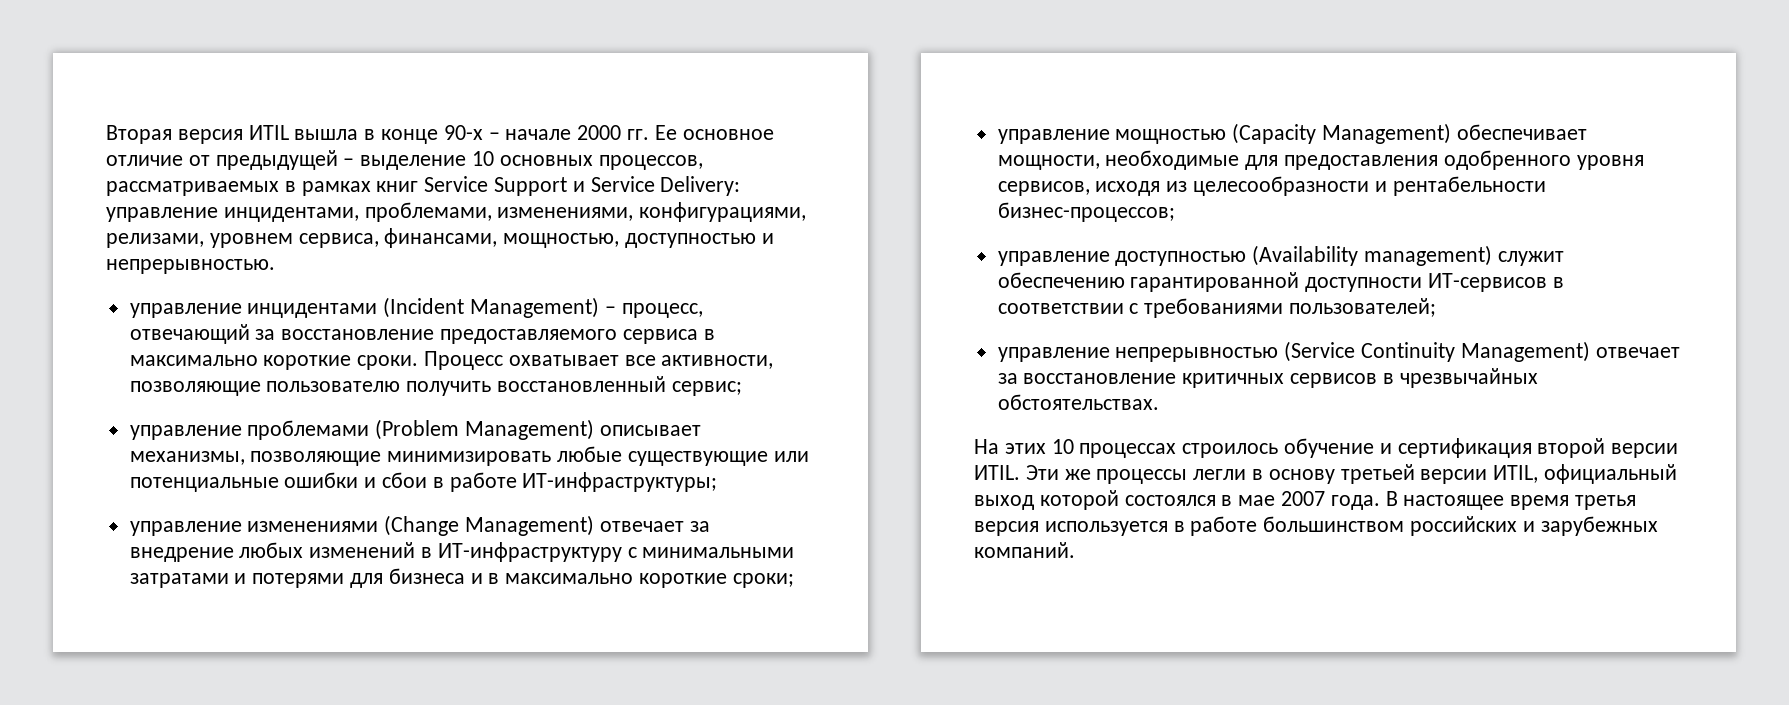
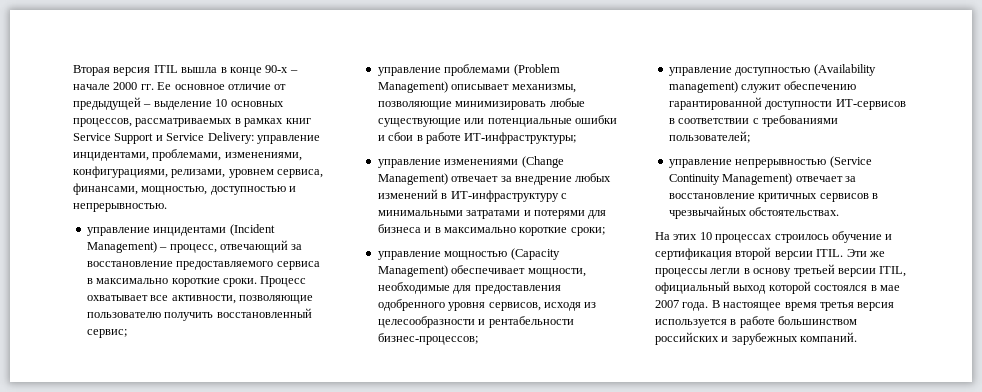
- Вторая версия ИТIL вышла в конце 90-х – начале 2000 гг. Ее основное отличие от предыдущей – выделение 10 основных процессов, рассматриваемых в рамках книг Service Support и Service Delivery: управление инцидентами, проблемами, изменениями, конфигурациями, релизами, уровнем сервиса, финансами, мощностью, доступностью и непрерывностью.
+ Вторая версия ITIL вышла в конце 90-х – начале 2000 гг. Ее основное отличие от предыдущей – выделение 10 основных процессов, рассматриваемых в рамках книг Service Support и Service Delivery: управление инцидентами, проблемами, изменениями, конфигурациями, релизами, уровнем сервиса, финансами, мощностью, доступностью и непрерывностью.
- На этих 10 процессах строилось обучение и сертификация второй версии ИТIL.
+ На этих 10 процессах строилось обучение и сертификация второй версии ITIL.
- Эти же процессы легли в основу третьей версии ИТIL, официальный выход которой состоялся в мае 2007 года.
+ Эти же процессы легли в основу третьей версии ITIL, официальный выход которой состоялся в мае 2007 года.

